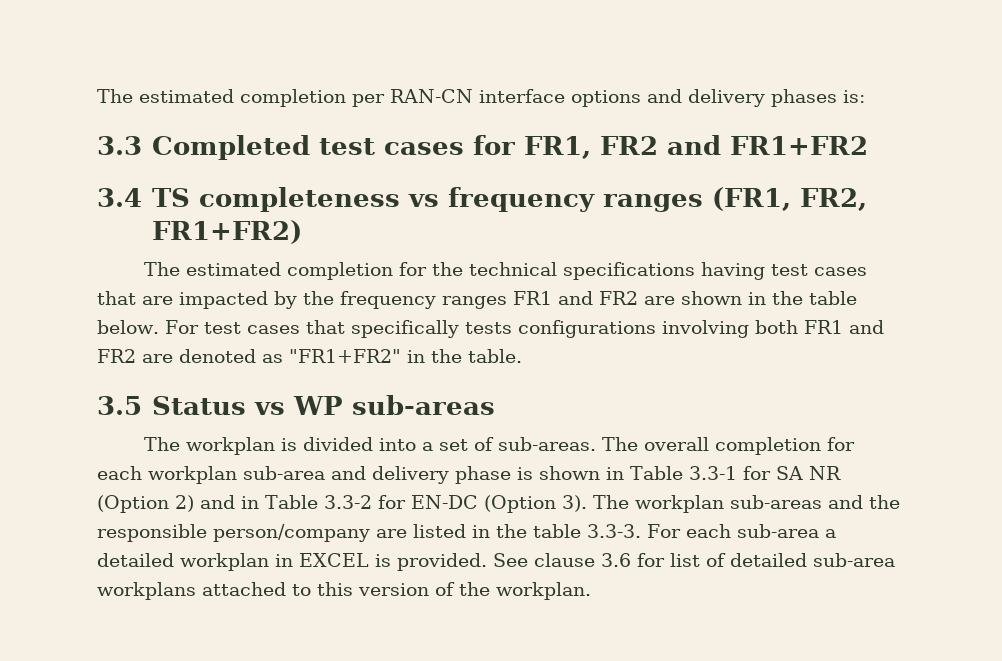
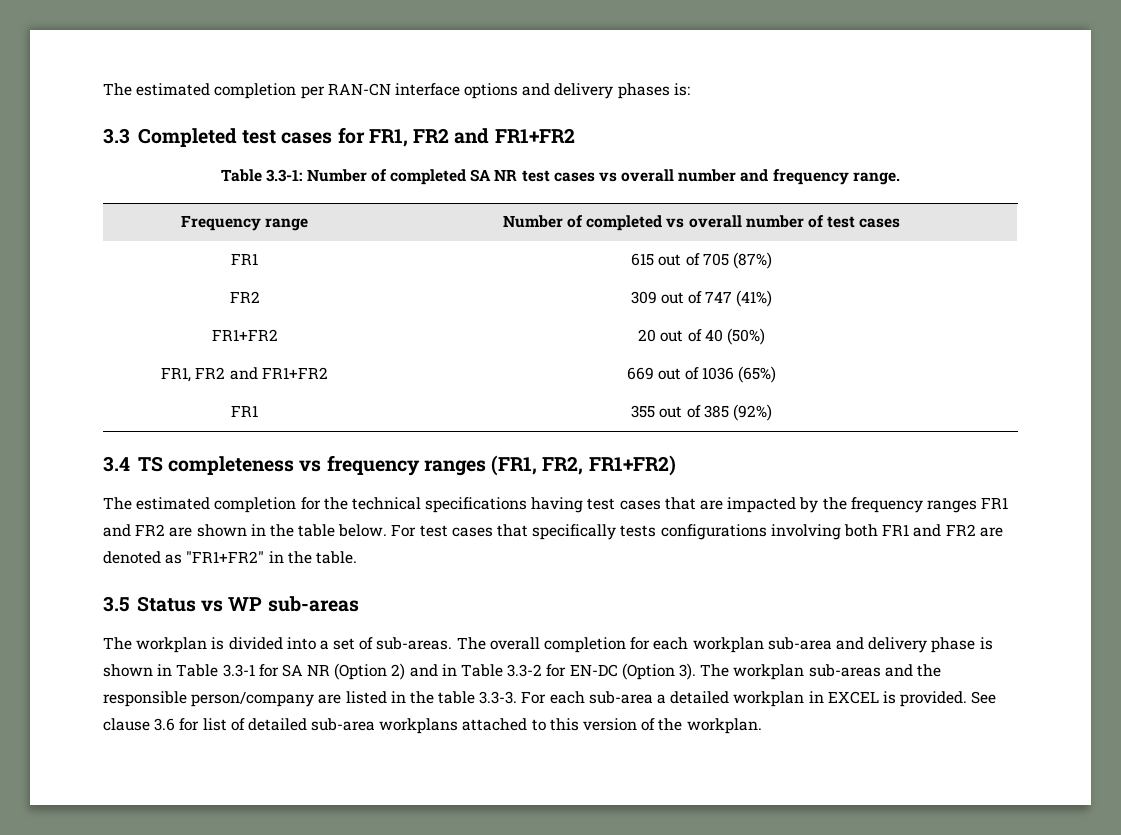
+ Table 3.3-1: Number of completed SA NR test cases vs overall number and frequency range.
+ Frequency range | Number of completed vs overall number of test cases
+ FR1 | 615 out of 705 (87%)
+ FR2 | 309 out of 747 (41%)
+ FR1+FR2 | 20 out of 40 (50%)
+ FR1, FR2 and FR1+FR2 | 669 out of 1036 (65%)
+ FR1 | 355 out of 385 (92%)

